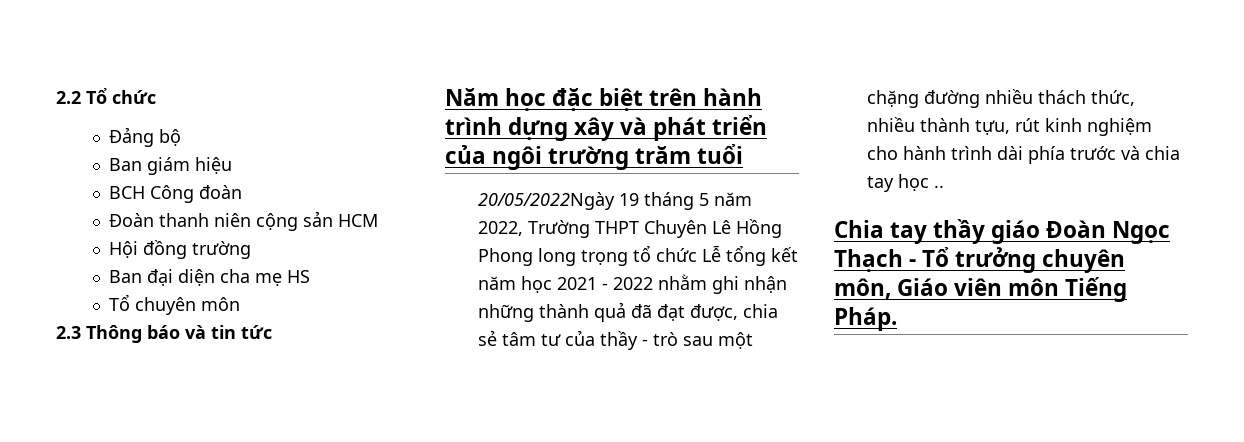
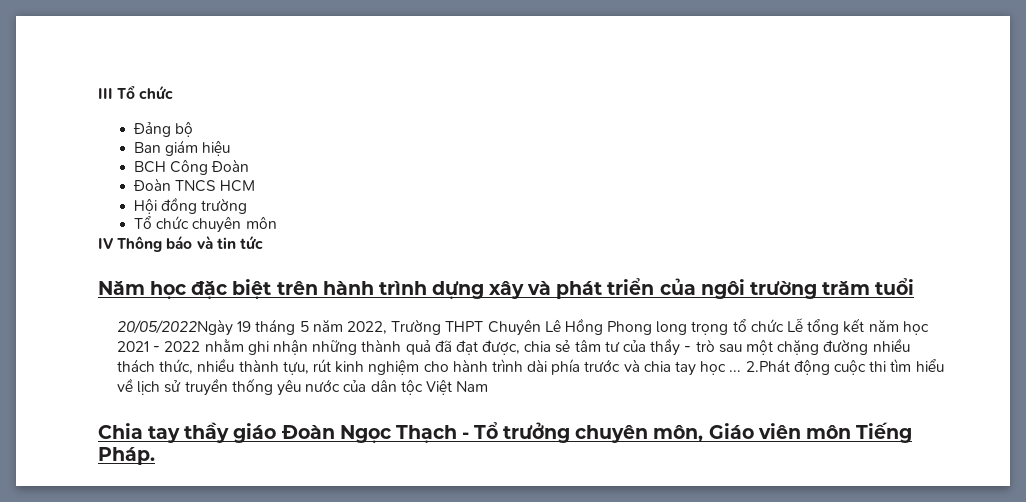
- 2.2 Tổ chức
+ III Tổ chức
- BCH Công đoàn
- Đoàn thanh niên cộng sản HCM
+ BCH Công Đoàn
+ Đoàn TNCS HCM
- Ban đại diện cha mẹ HS
- Tổ chuyên môn
+ Tổ chức chuyên môn
- 2.3 Thông báo và tin tức
+ IV Thông báo và tin tức
- 20/05/2022Ngày 19 tháng 5 năm 2022, Trường THPT Chuyên Lê Hồng Phong long trọng tổ chức Lễ tổng kết năm học 2021 - 2022 nhằm ghi nhận những thành quả đã đạt được, chia sẻ tâm tư của thầy - trò sau một chặng đường nhiều thách thức, nhiều thành tựu, rút kinh nghiệm cho hành trình dài phía trước và chia tay học ..
+ 20/05/2022Ngày 19 tháng 5 năm 2022, Trường THPT Chuyên Lê Hồng Phong long trọng tổ chức Lễ tổng kết năm học 2021 - 2022 nhằm ghi nhận những thành quả đã đạt được, chia sẻ tâm tư của thầy - trò sau một chặng đường nhiều thách thức, nhiều thành tựu, rút kinh nghiệm cho hành trình dài phía trước và chia tay học ... 2.Phát động cuộc thi tìm hiểu về lịch sử truyền thống yêu nước của dân tộc Việt Nam

